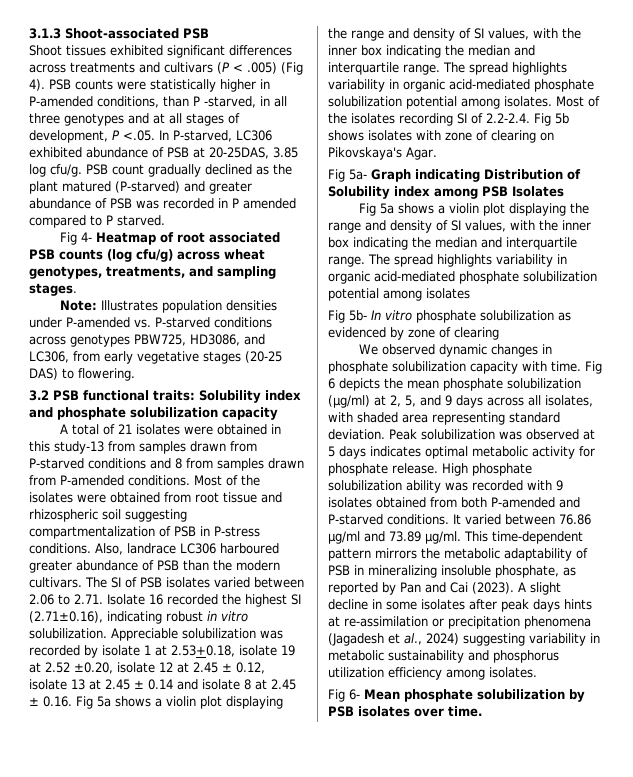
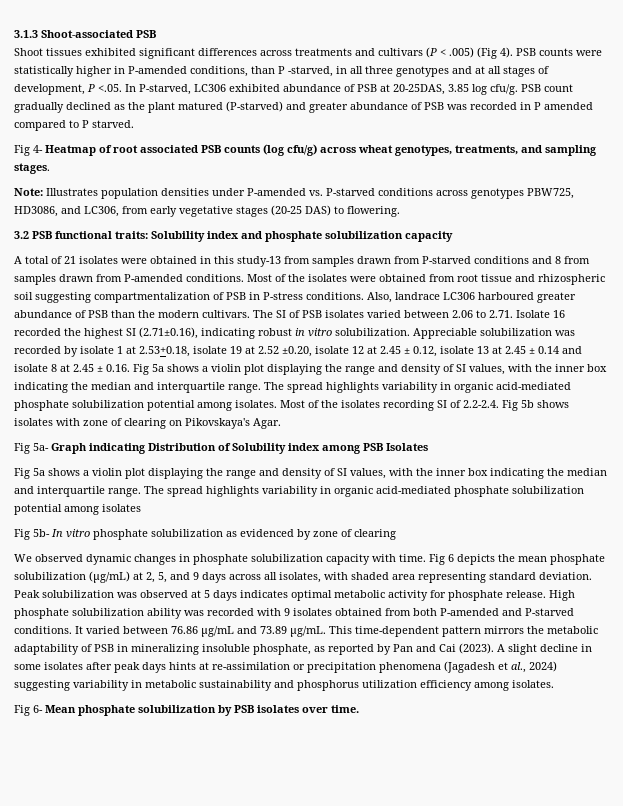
- Fig 6 depicts the mean phosphate solubilization (μg/ml) at 2, 5, and 9 days across all isolates, with shaded area representing standard deviation.
+ Fig 6 depicts the mean phosphate solubilization (μg/mL) at 2, 5, and 9 days across all isolates, with shaded area representing standard deviation.
- It varied between 76.86 μg/ml and 73.89 μg/ml.
+ It varied between 76.86 μg/mL and 73.89 μg/mL.

